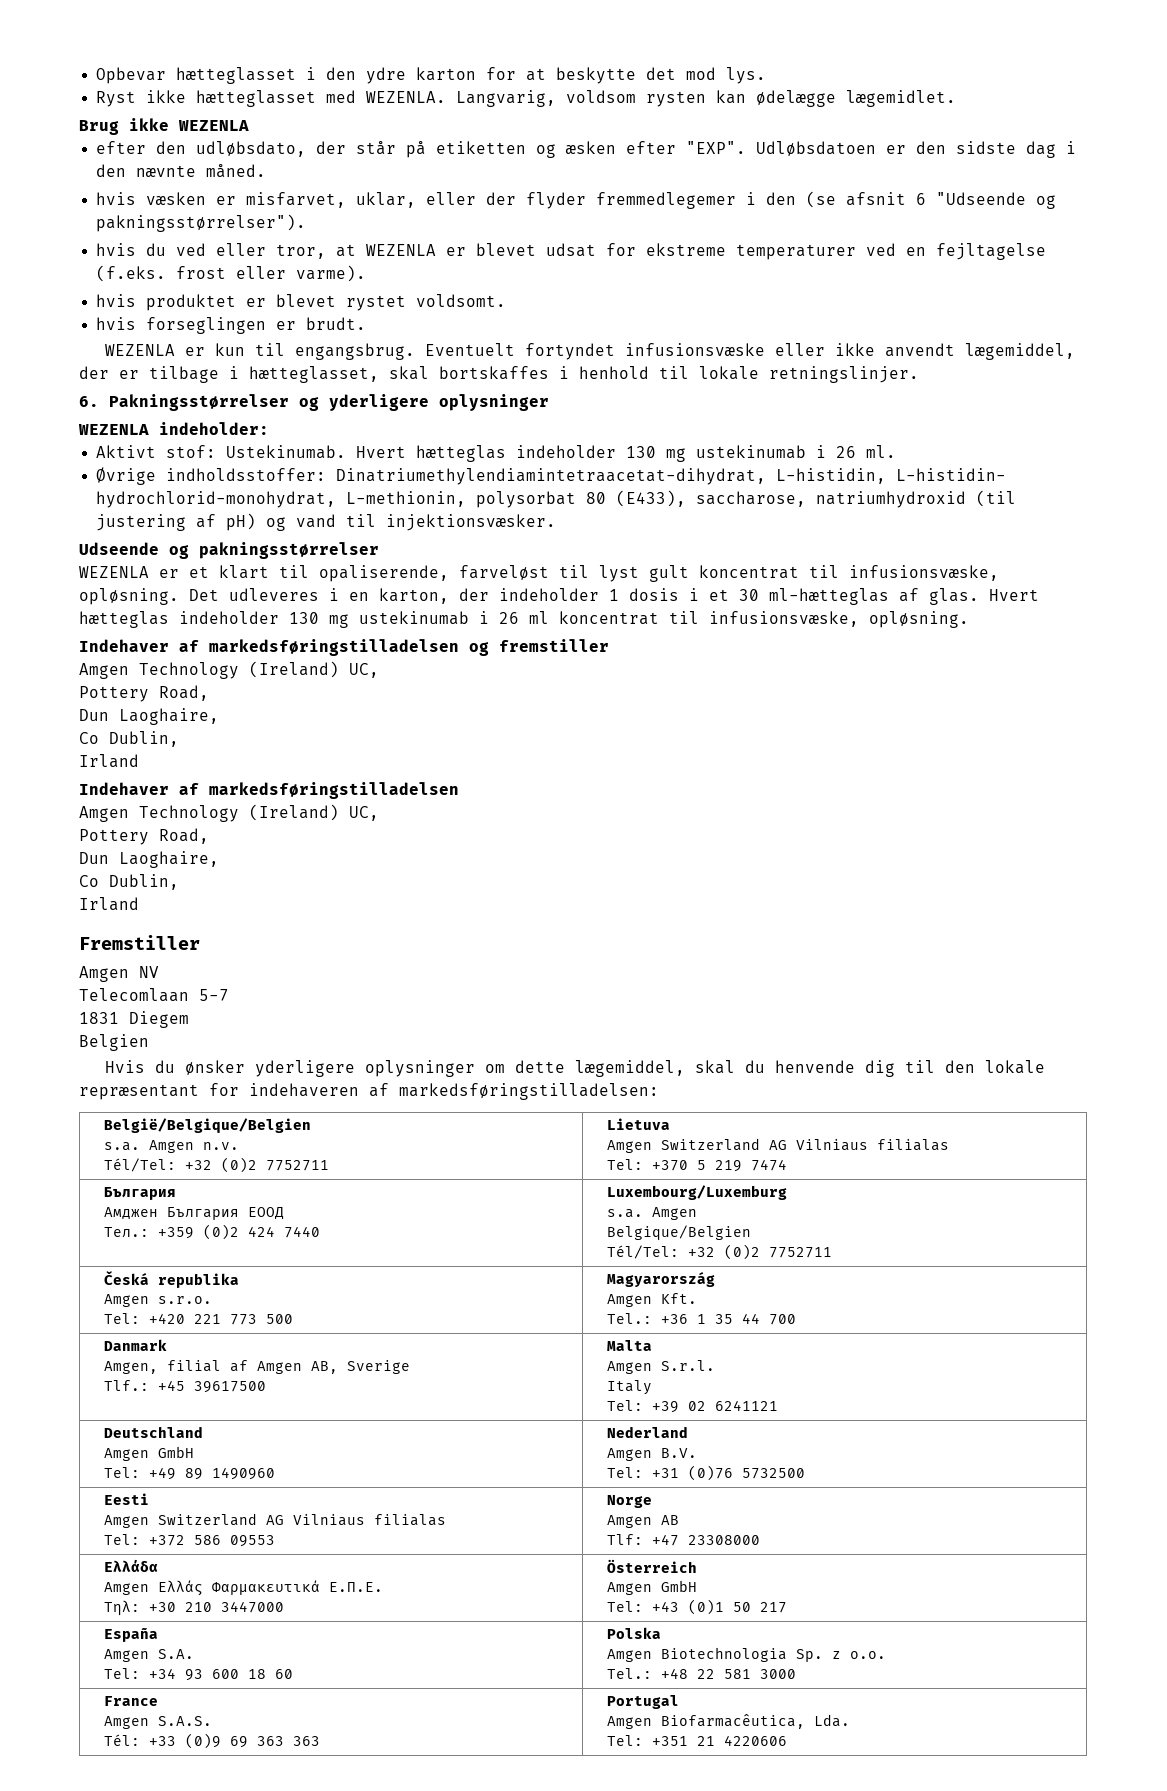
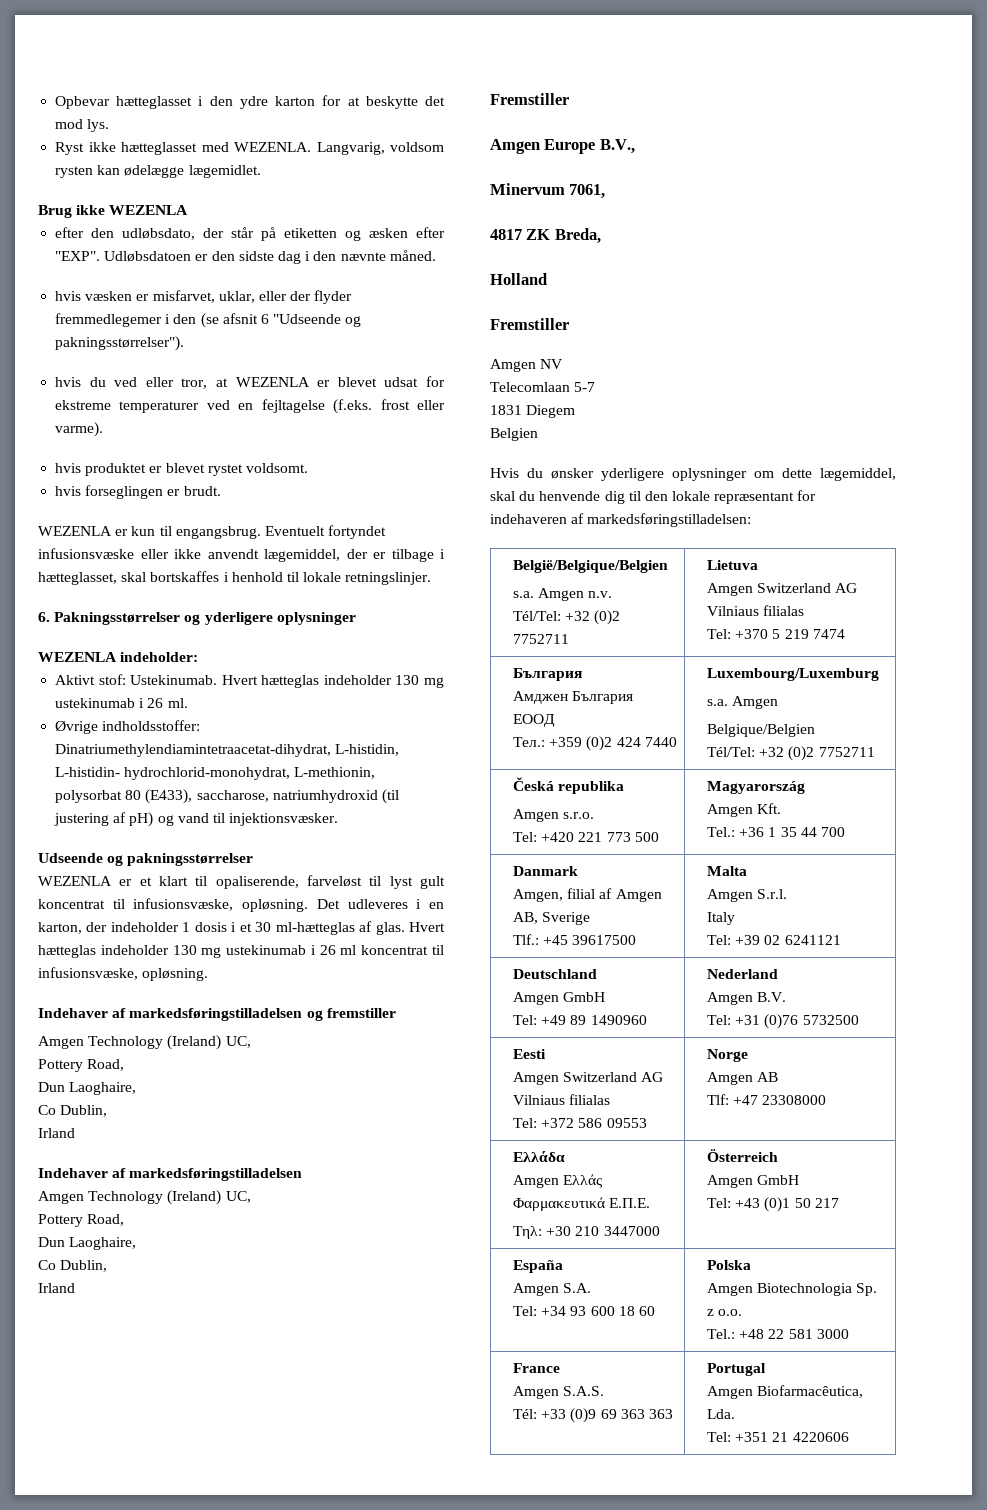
+ Amgen Europe B.V.,
+ Minervum 7061,
+ 4817 ZK Breda,
+ Holland
+ Fremstiller

